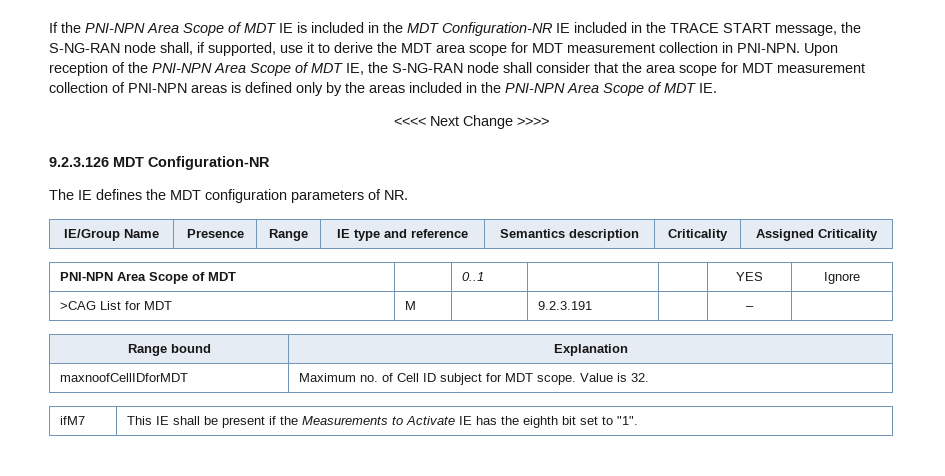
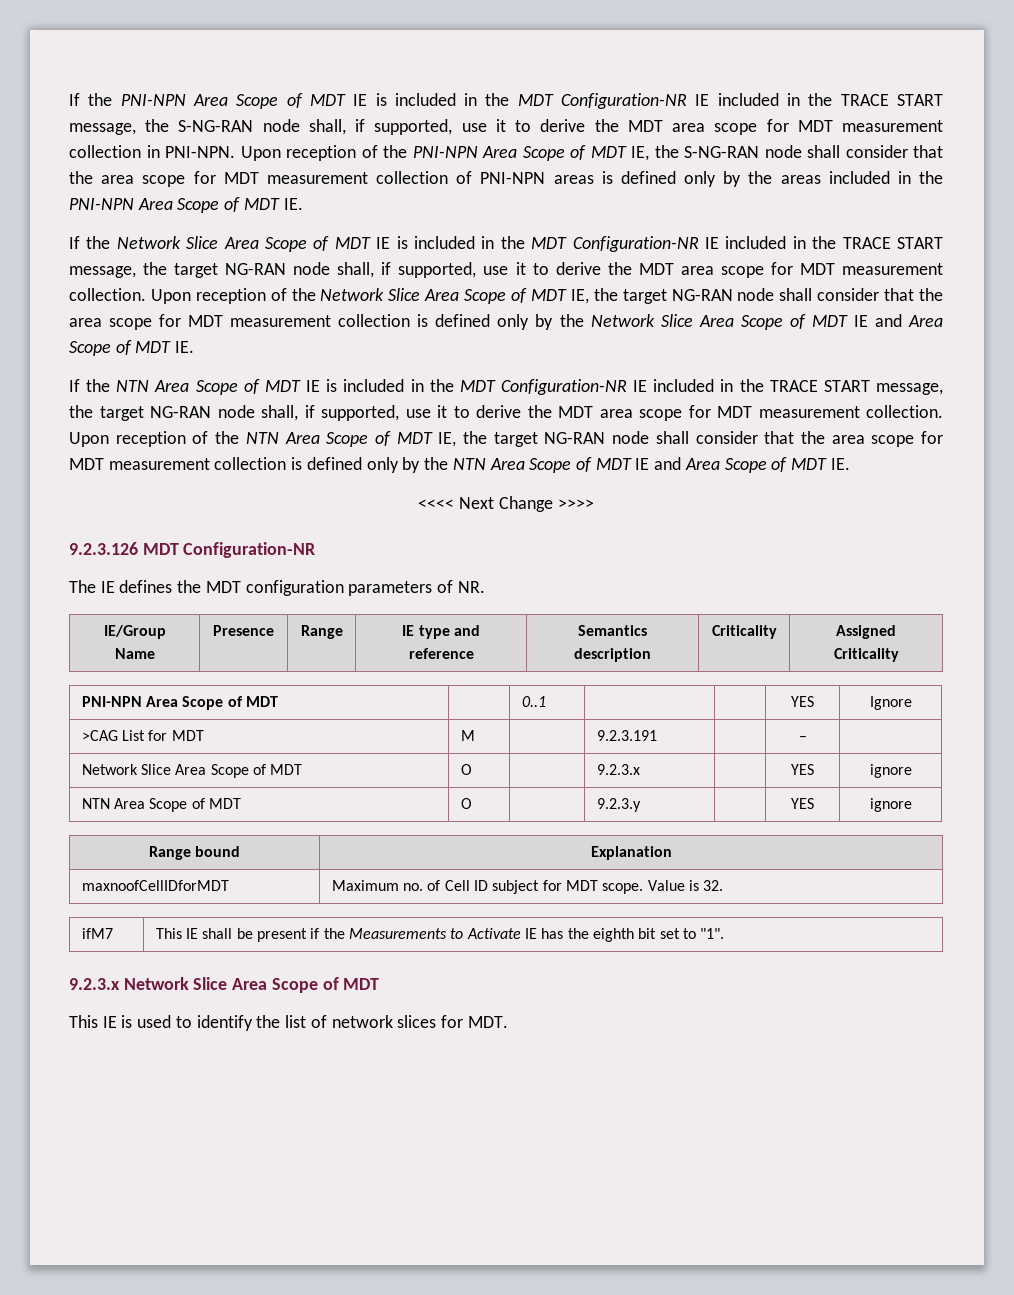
+ If the Network Slice Area Scope of MDT IE is included in the MDT Configuration-NR IE included in the TRACE START message, the target NG-RAN node shall, if supported, use it to derive the MDT area scope for MDT measurement collection. Upon reception of the Network Slice Area Scope of MDT IE, the target NG-RAN node shall consider that the area scope for MDT measurement collection is defined only by the Network Slice Area Scope of MDT IE and Area Scope of MDT IE.
+ If the NTN Area Scope of MDT IE is included in the MDT Configuration-NR IE included in the TRACE START message, the target NG-RAN node shall, if supported, use it to derive the MDT area scope for MDT measurement collection. Upon reception of the NTN Area Scope of MDT IE, the target NG-RAN node shall consider that the area scope for MDT measurement collection is defined only by the NTN Area Scope of MDT IE and Area Scope of MDT IE.
+ Network Slice Area Scope of MDT | O | | 9.2.3.x | | YES | ignore
+ NTN Area Scope of MDT | O | | 9.2.3.y | | YES | ignore
+ 9.2.3.x Network Slice Area Scope of MDT
+ This IE is used to identify the list of network slices for MDT.

